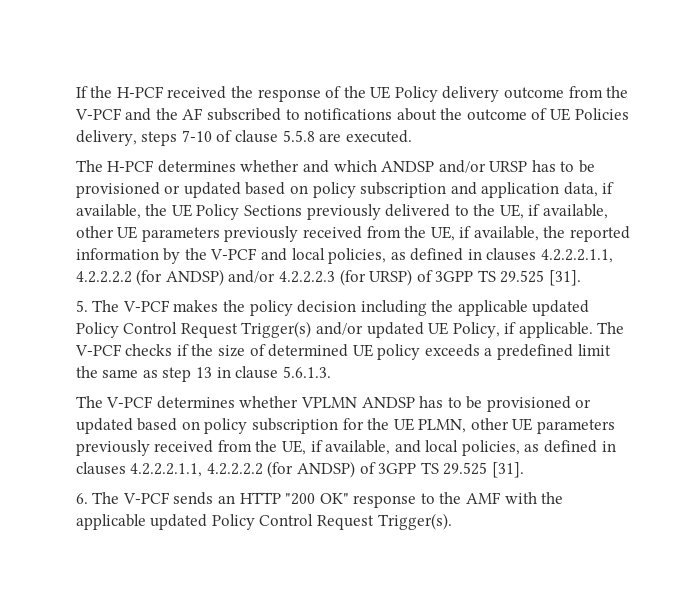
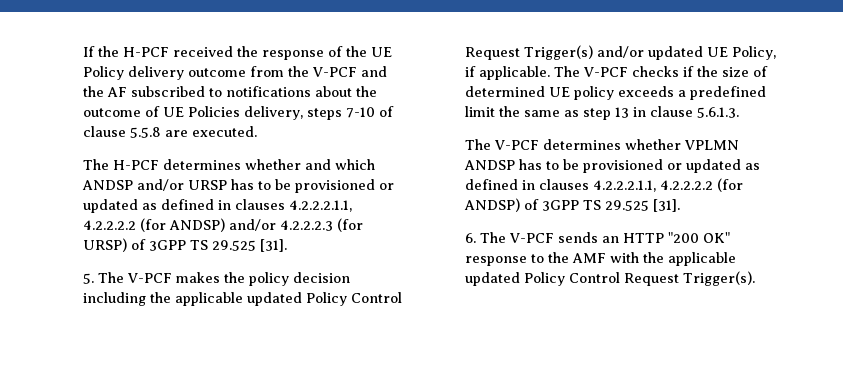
- The H-PCF determines whether and which ANDSP and/or URSP has to be provisioned or updated based on policy subscription and application data, if available, the UE Policy Sections previously delivered to the UE, if available, other UE parameters previously received from the UE, if available, the reported information by the V-PCF and local policies, as defined in clauses 4.2.2.2.1.1, 4.2.2.2.2 (for ANDSP) and/or 4.2.2.2.3 (for URSP) of 3GPP TS 29.525 [31].
+ The H-PCF determines whether and which ANDSP and/or URSP has to be provisioned or updated as defined in clauses 4.2.2.2.1.1, 4.2.2.2.2 (for ANDSP) and/or 4.2.2.2.3 (for URSP) of 3GPP TS 29.525 [31].
- The V-PCF determines whether VPLMN ANDSP has to be provisioned or updated based on policy subscription for the UE PLMN, other UE parameters previously received from the UE, if available, and local policies, as defined in clauses 4.2.2.2.1.1, 4.2.2.2.2 (for ANDSP) of 3GPP TS 29.525 [31].
+ The V-PCF determines whether VPLMN ANDSP has to be provisioned or updated as defined in clauses 4.2.2.2.1.1, 4.2.2.2.2 (for ANDSP) of 3GPP TS 29.525 [31].

